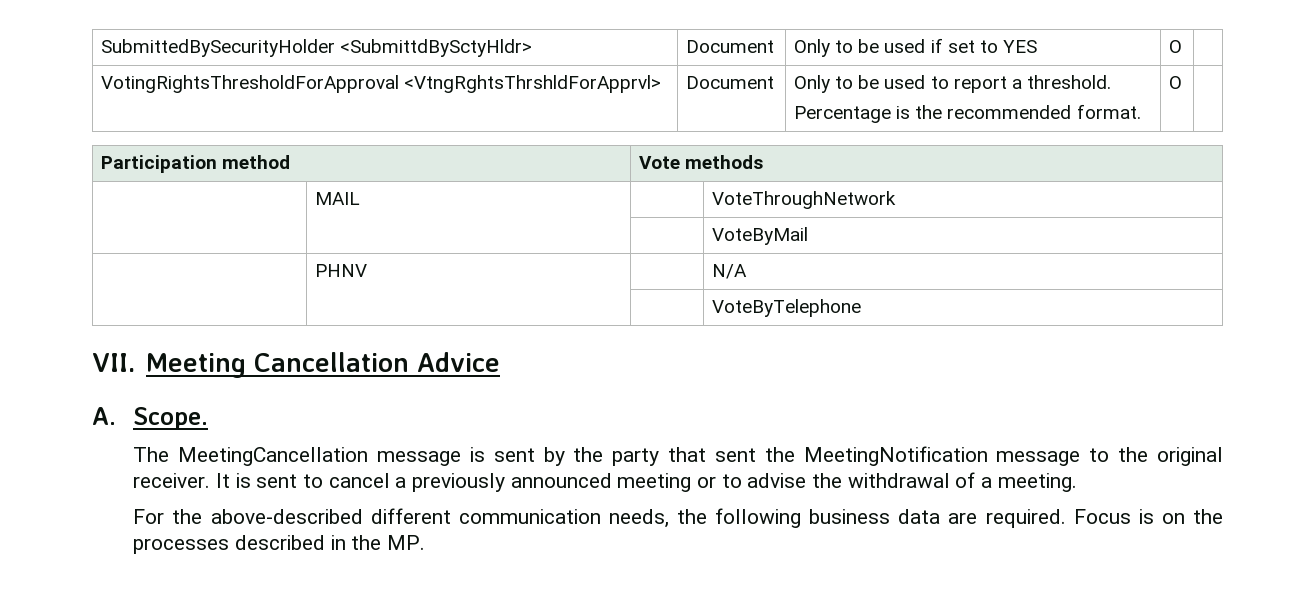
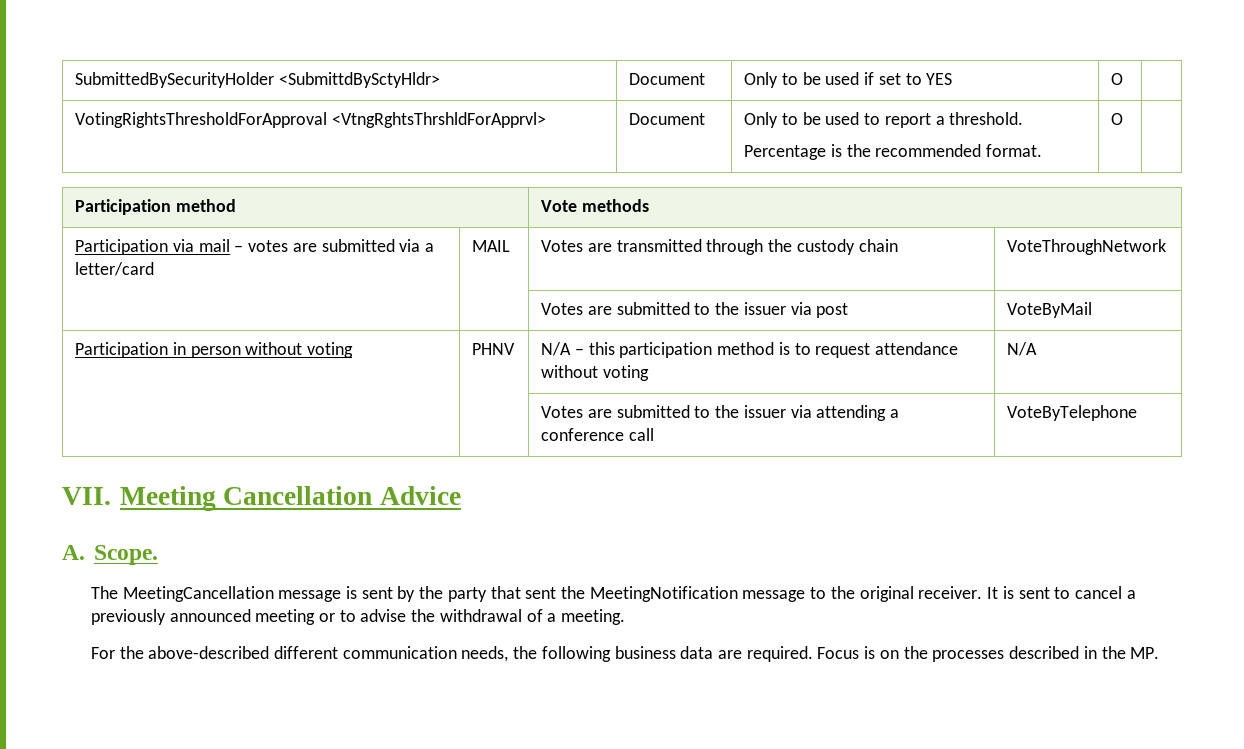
- | MAIL | | VoteThroughNetwork
- | | | VoteByMail
- | PHNV | | N/A
- | | | VoteByTelephone
+ Participation via mail – votes are submitted via a letter/card | MAIL | Votes are transmitted through the custody chain | VoteThroughNetwork
+ | | Votes are submitted to the issuer via post | VoteByMail
+ Participation in person without voting | PHNV | N/A – this participation method is to request attendance without voting | N/A
+ | | Votes are submitted to the issuer via attending a conference call | VoteByTelephone

